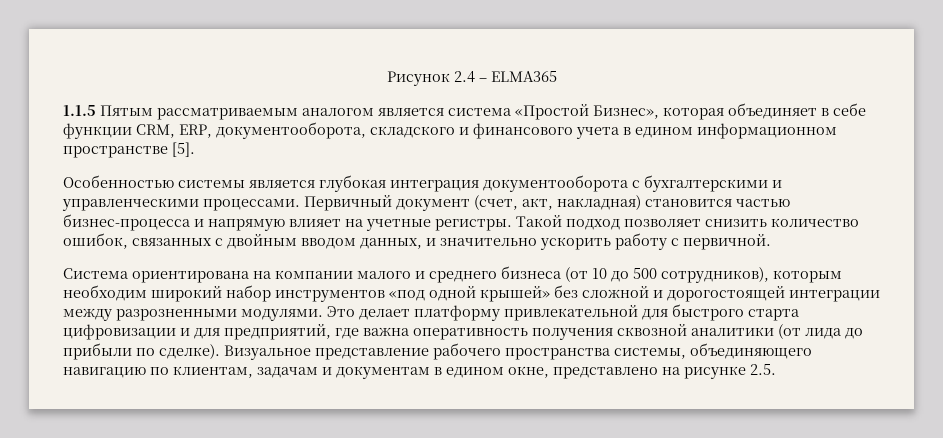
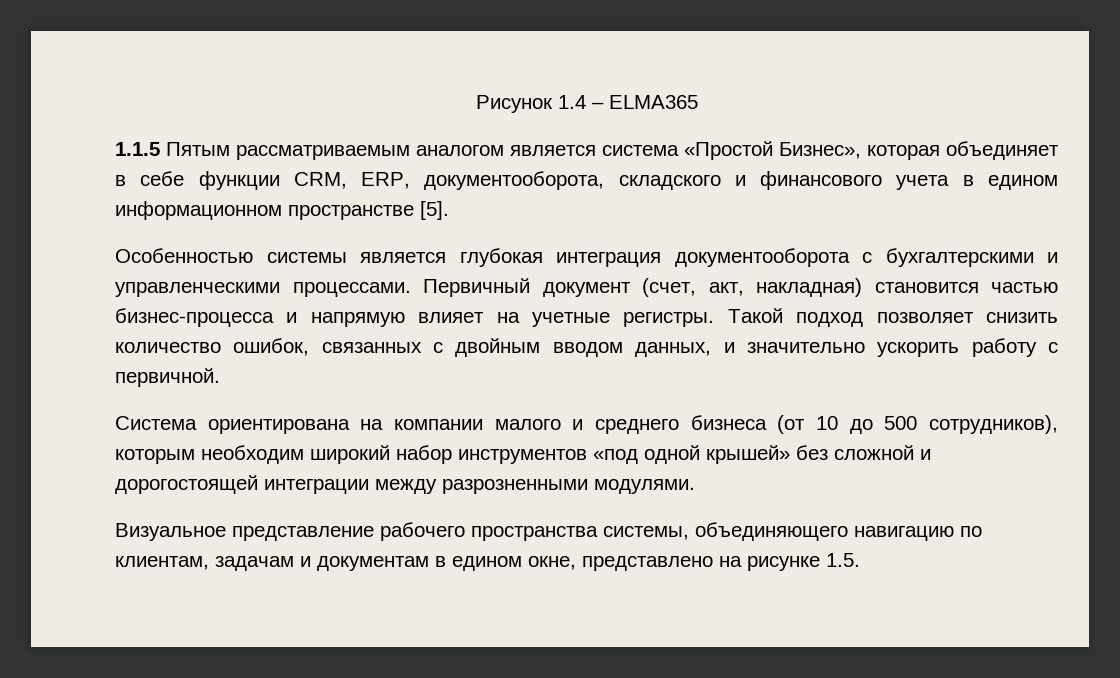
- Рисунок 2.4 – ELMA365
+ Рисунок 1.4 – ELMA365
- Система ориентирована на компании малого и среднего бизнеса (от 10 до 500 сотрудников), которым необходим широкий набор инструментов «под одной крышей» без сложной и дорогостоящей интеграции между разрозненными модулями. Это делает платформу привлекательной для быстрого старта цифровизации и для предприятий, где важна оперативность получения сквозной аналитики (от лида до прибыли по сделке). Визуальное представление рабочего пространства системы, объединяющего навигацию по клиентам, задачам и документам в едином окне, представлено на рисунке 2.5.
+ Система ориентирована на компании малого и среднего бизнеса (от 10 до 500 сотрудников), которым необходим широкий набор инструментов «под одной крышей» без сложной и дорогостоящей интеграции между разрозненными модулями.
+ Визуальное представление рабочего пространства системы, объединяющего навигацию по клиентам, задачам и документам в едином окне, представлено на рисунке 1.5.

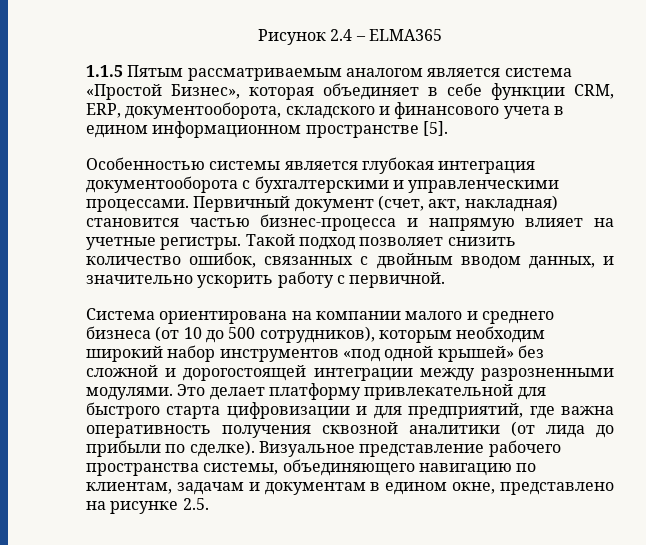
- Рисунок 1.4 – ELMA365
+ Рисунок 2.4 – ELMA365
- Система ориентирована на компании малого и среднего бизнеса (от 10 до 500 сотрудников), которым необходим широкий набор инструментов «под одной крышей» без сложной и дорогостоящей интеграции между разрозненными модулями.
- Визуальное представление рабочего пространства системы, объединяющего навигацию по клиентам, задачам и документам в едином окне, представлено на рисунке 1.5.
+ Система ориентирована на компании малого и среднего бизнеса (от 10 до 500 сотрудников), которым необходим широкий набор инструментов «под одной крышей» без сложной и дорогостоящей интеграции между разрозненными модулями. Это делает платформу привлекательной для быстрого старта цифровизации и для предприятий, где важна оперативность получения сквозной аналитики (от лида до прибыли по сделке). Визуальное представление рабочего пространства системы, объединяющего навигацию по клиентам, задачам и документам в едином окне, представлено на рисунке 2.5.

